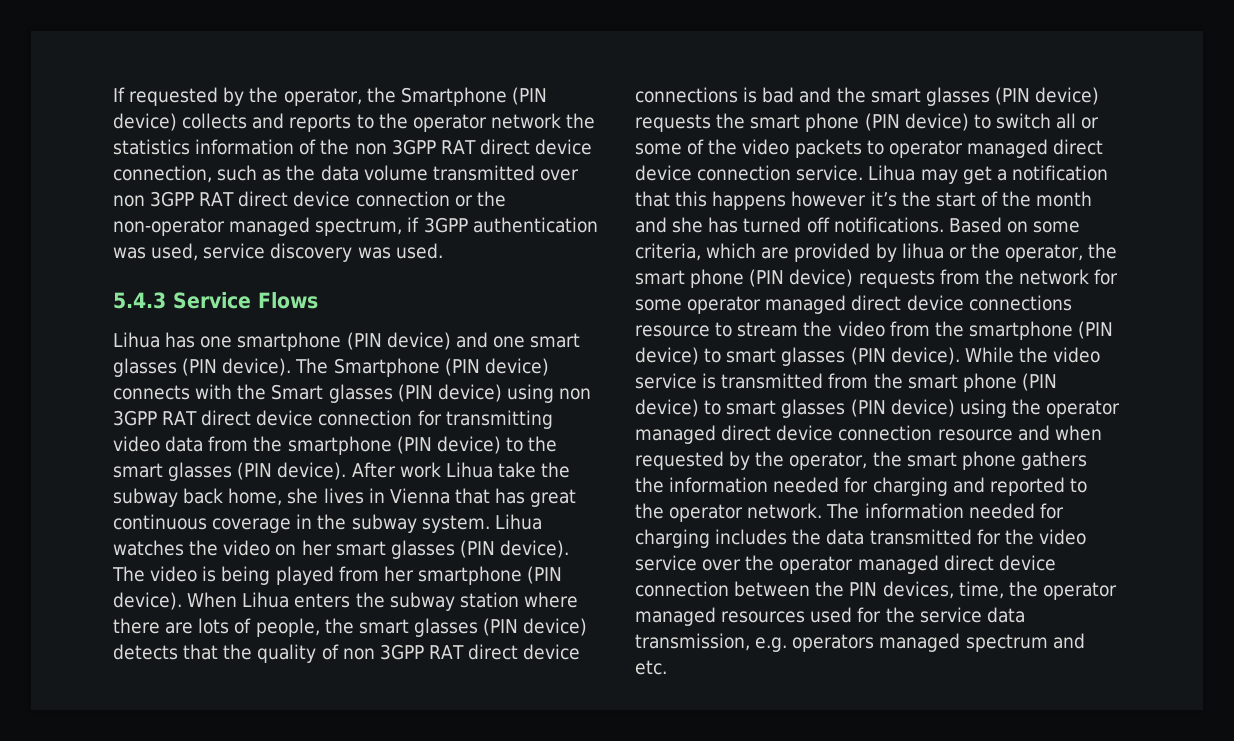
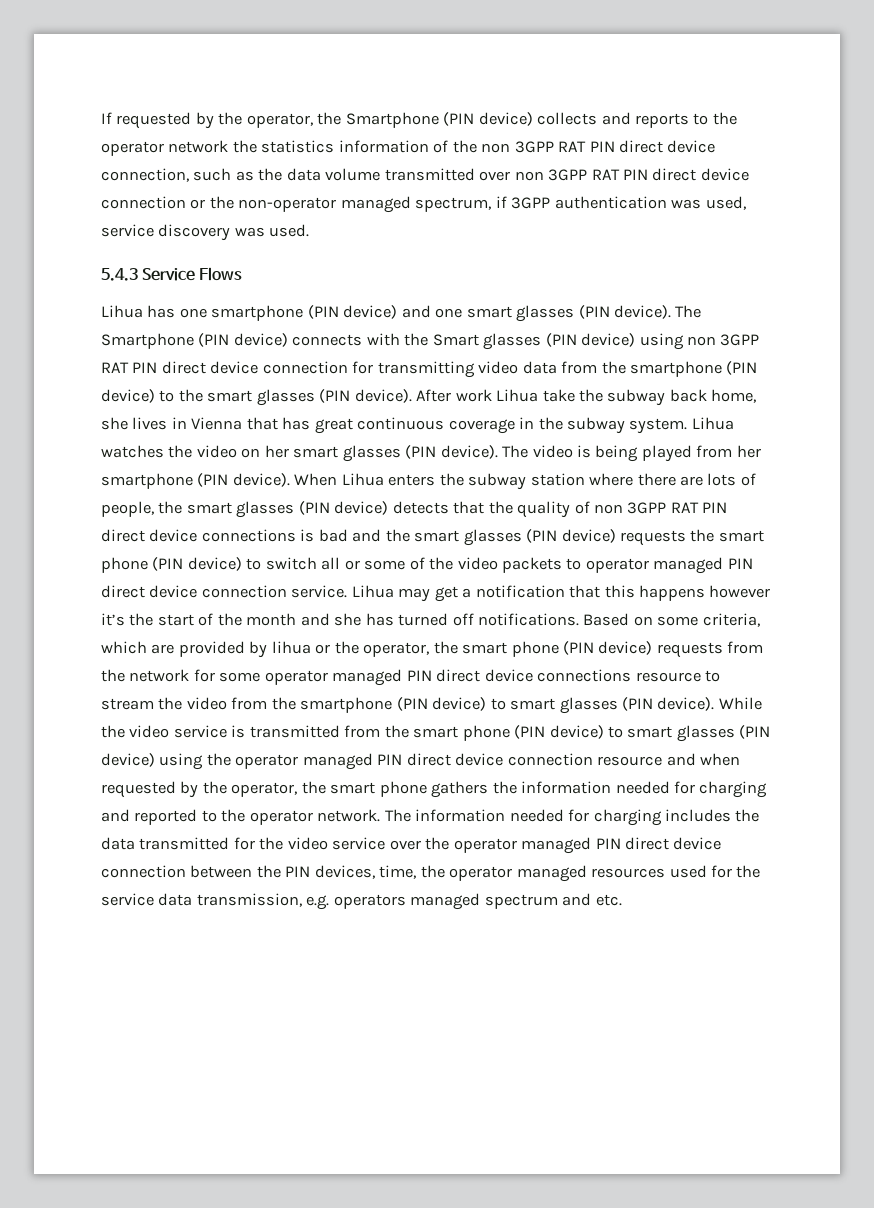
- If requested by the operator, the Smartphone (PIN device) collects and reports to the operator network the statistics information of the non 3GPP RAT direct device connection, such as the data volume transmitted over non 3GPP RAT direct device connection or the non-operator managed spectrum, if 3GPP authentication was used, service discovery was used.
+ If requested by the operator, the Smartphone (PIN device) collects and reports to the operator network the statistics information of the non 3GPP RAT PIN direct device connection, such as the data volume transmitted over non 3GPP RAT PIN direct device connection or the non-operator managed spectrum, if 3GPP authentication was used, service discovery was used.
- The Smartphone (PIN device) connects with the Smart glasses (PIN device) using non 3GPP RAT direct device connection for transmitting video data from the smartphone (PIN device) to the smart glasses (PIN device).
+ The Smartphone (PIN device) connects with the Smart glasses (PIN device) using non 3GPP RAT PIN direct device connection for transmitting video data from the smartphone (PIN device) to the smart glasses (PIN device).
- When Lihua enters the subway station where there are lots of people, the smart glasses (PIN device) detects that the quality of non 3GPP RAT direct device connections is bad and the smart glasses (PIN device) requests the smart phone (PIN device) to switch all or some of the video packets to operator managed direct device connection service.
+ When Lihua enters the subway station where there are lots of people, the smart glasses (PIN device) detects that the quality of non 3GPP RAT PIN direct device connections is bad and the smart glasses (PIN device) requests the smart phone (PIN device) to switch all or some of the video packets to operator managed PIN direct device connection service.
- Based on some criteria, which are provided by lihua or the operator, the smart phone (PIN device) requests from the network for some operator managed direct device connections resource to stream the video from the smartphone (PIN device) to smart glasses (PIN device).
+ Based on some criteria, which are provided by lihua or the operator, the smart phone (PIN device) requests from the network for some operator managed PIN direct device connections resource to stream the video from the smartphone (PIN device) to smart glasses (PIN device).
- While the video service is transmitted from the smart phone (PIN device) to smart glasses (PIN device) using the operator managed direct device connection resource and when requested by the operator, the smart phone gathers the information needed for charging and reported to the operator network.
+ While the video service is transmitted from the smart phone (PIN device) to smart glasses (PIN device) using the operator managed PIN direct device connection resource and when requested by the operator, the smart phone gathers the information needed for charging and reported to the operator network.
- The information needed for charging includes the data transmitted for the video service over the operator managed direct device connection between the PIN devices, time, the operator managed resources used for the service data transmission, e.g. operators managed spectrum and etc.
+ The information needed for charging includes the data transmitted for the video service over the operator managed PIN direct device connection between the PIN devices, time, the operator managed resources used for the service data transmission, e.g. operators managed spectrum and etc.

